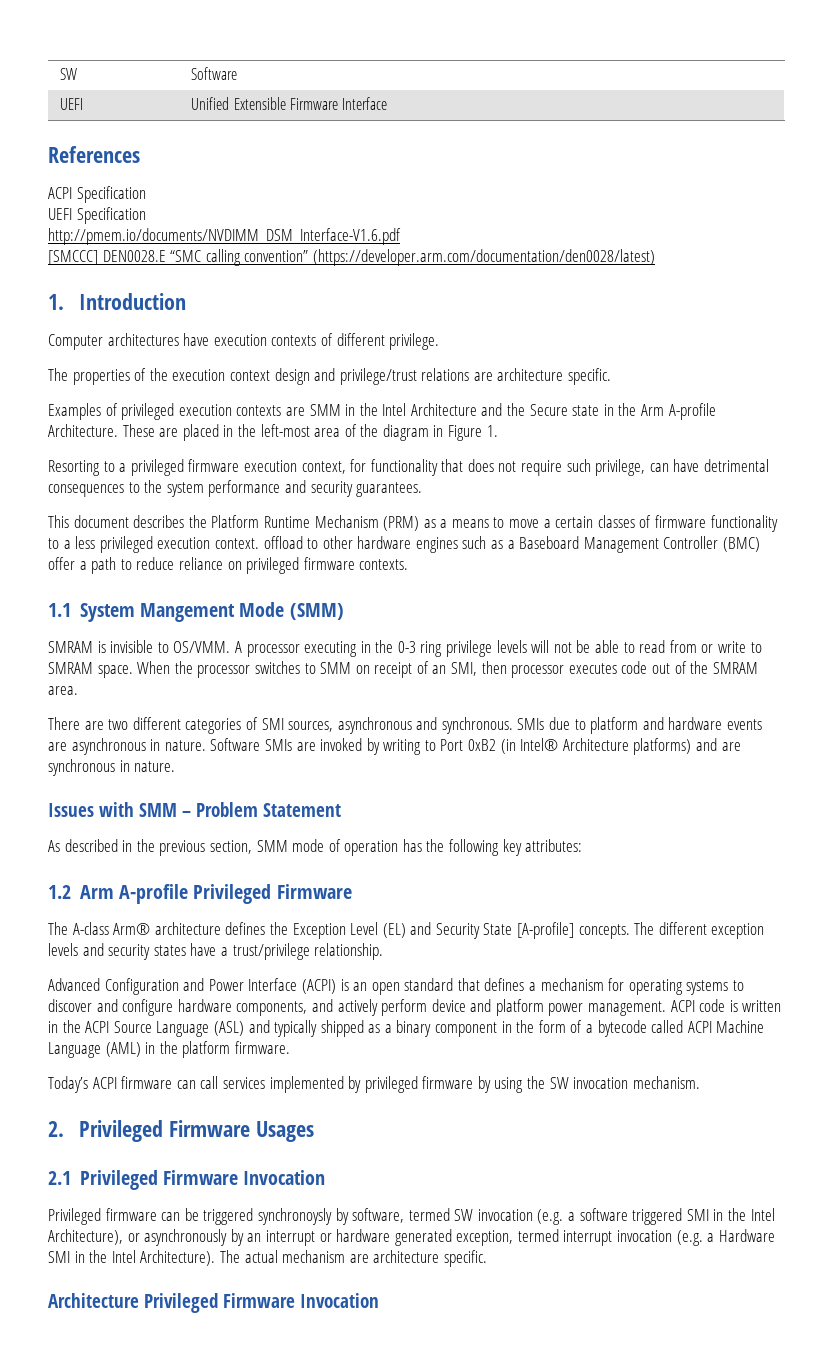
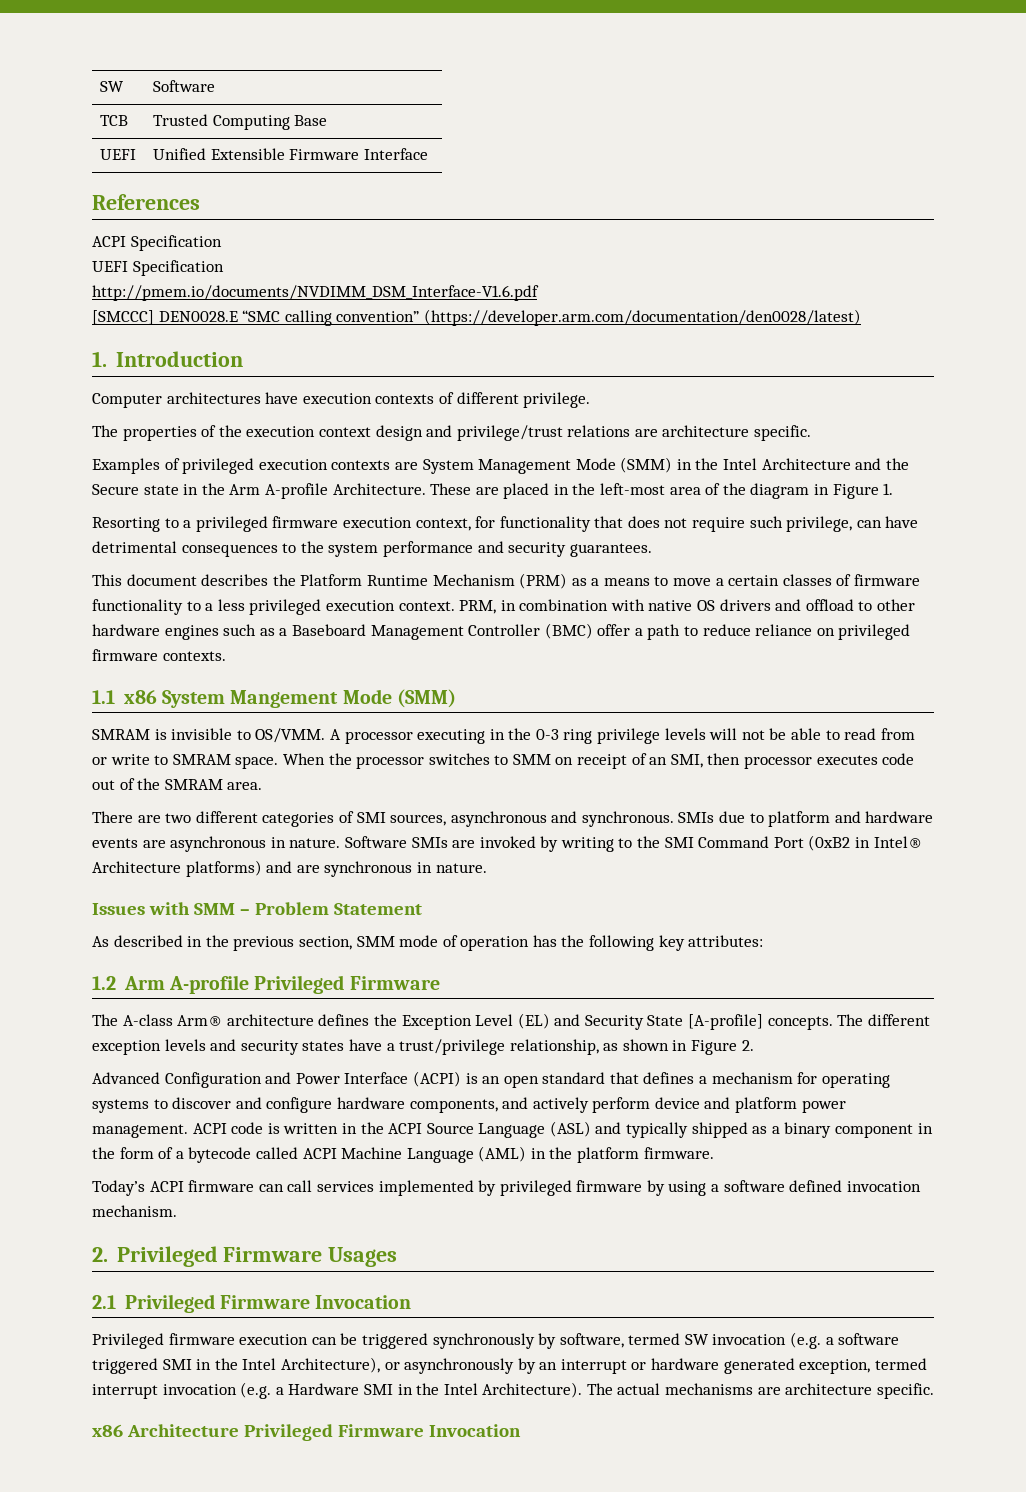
+ TCB | Trusted Computing Base
- Examples of privileged execution contexts are SMM in the Intel Architecture and the Secure state in the Arm A-profile Architecture.
+ Examples of privileged execution contexts are System Management Mode (SMM) in the Intel Architecture and the Secure state in the Arm A-profile Architecture.
- This document describes the Platform Runtime Mechanism (PRM) as a means to move a certain classes of firmware functionality to a less privileged execution context. offload to other hardware engines such as a Baseboard Management Controller (BMC) offer a path to reduce reliance on privileged firmware contexts.
+ This document describes the Platform Runtime Mechanism (PRM) as a means to move a certain classes of firmware functionality to a less privileged execution context. PRM, in combination with native OS drivers and offload to other hardware engines such as a Baseboard Management Controller (BMC) offer a path to reduce reliance on privileged firmware contexts.
- 1.1 System Mangement Mode (SMM)
+ 1.1 x86 System Mangement Mode (SMM)
- Software SMIs are invoked by writing to Port 0xB2 (in Intel® Architecture platforms) and are synchronous in nature.
+ Software SMIs are invoked by writing to the SMI Command Port (0xB2 in Intel® Architecture platforms) and are synchronous in nature.
- The different exception levels and security states have a trust/privilege relationship.
+ The different exception levels and security states have a trust/privilege relationship, as shown in Figure 2.
- Today’s ACPI firmware can call services implemented by privileged firmware by using the SW invocation mechanism.
+ Today’s ACPI firmware can call services implemented by privileged firmware by using a software defined invocation mechanism.
- Privileged firmware can be triggered synchronoysly by software, termed SW invocation (e.g. a software triggered SMI in the Intel Architecture), or asynchronously by an interrupt or hardware generated exception, termed interrupt invocation (e.g. a Hardware SMI in the Intel Architecture).
+ Privileged firmware execution can be triggered synchronously by software, termed SW invocation (e.g. a software triggered SMI in the Intel Architecture), or asynchronously by an interrupt or hardware generated exception, termed interrupt invocation (e.g. a Hardware SMI in the Intel Architecture).
- The actual mechanism are architecture specific.
- Architecture Privileged Firmware Invocation
+ The actual mechanisms are architecture specific.
+ x86 Architecture Privileged Firmware Invocation

